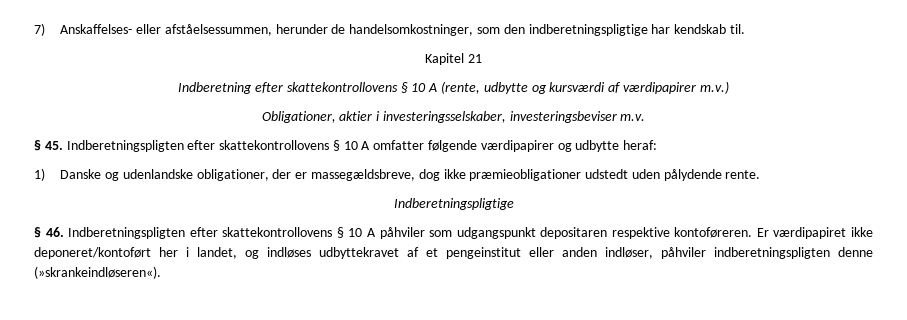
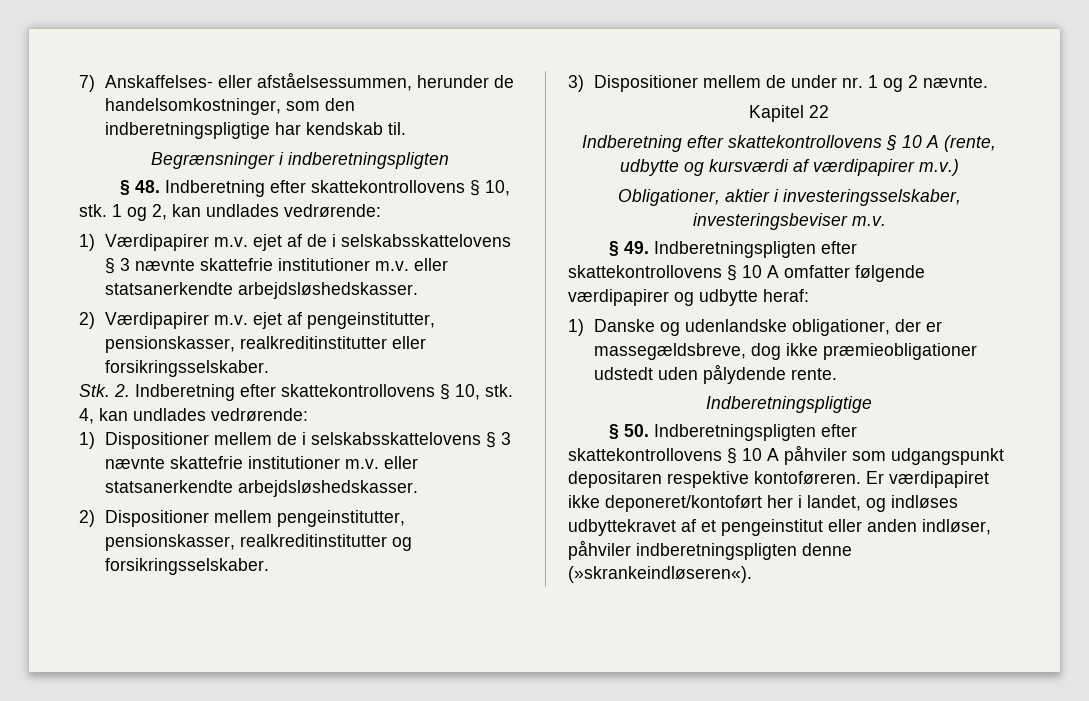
+ Begrænsninger i indberetningspligten
+ § 48. Indberetning efter skattekontrollovens § 10, stk. 1 og 2, kan undlades vedrørende:
+ 1) Værdipapirer m.v. ejet af de i selskabsskattelovens § 3 nævnte skattefrie institutioner m.v. eller statsanerkendte arbejdsløshedskasser.
+ 2) Værdipapirer m.v. ejet af pengeinstitutter, pensionskasser, realkreditinstitutter eller forsikringsselskaber.
+ Stk. 2. Indberetning efter skattekontrollovens § 10, stk. 4, kan undlades vedrørende:
+ 1) Dispositioner mellem de i selskabsskattelovens § 3 nævnte skattefrie institutioner m.v. eller statsanerkendte arbejdsløshedskasser.
+ 2) Dispositioner mellem pengeinstitutter, pensionskasser, realkreditinstitutter og forsikringsselskaber.
+ 3) Dispositioner mellem de under nr. 1 og 2 nævnte.
- Kapitel 21
+ Kapitel 22
- § 45. Indberetningspligten efter skattekontrollovens § 10 A omfatter følgende værdipapirer og udbytte heraf:
+ § 49. Indberetningspligten efter skattekontrollovens § 10 A omfatter følgende værdipapirer og udbytte heraf:
- § 46. Indberetningspligten efter skattekontrollovens § 10 A påhviler som udgangspunkt depositaren respektive kontoføreren.
+ § 50. Indberetningspligten efter skattekontrollovens § 10 A påhviler som udgangspunkt depositaren respektive kontoføreren.

